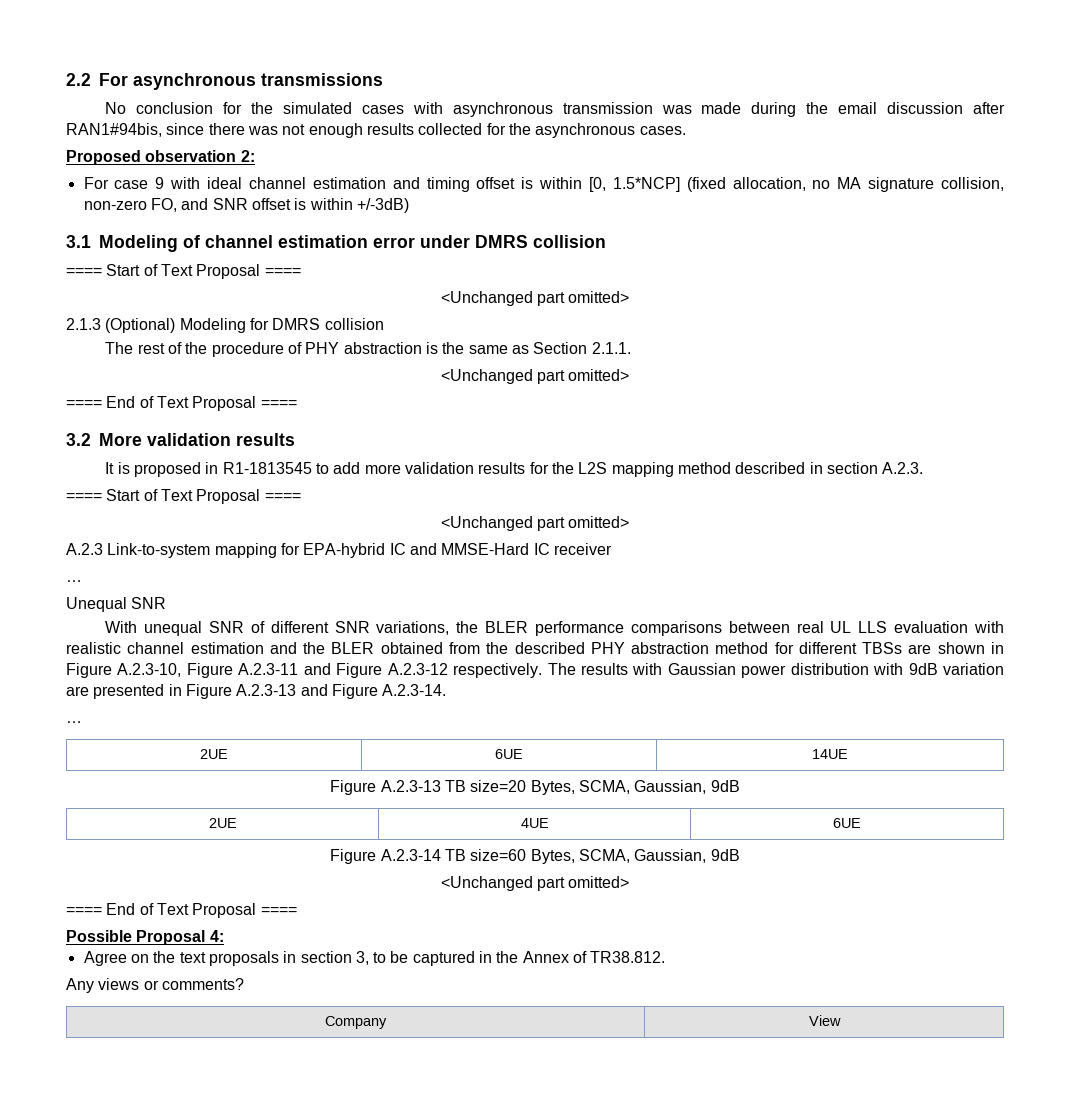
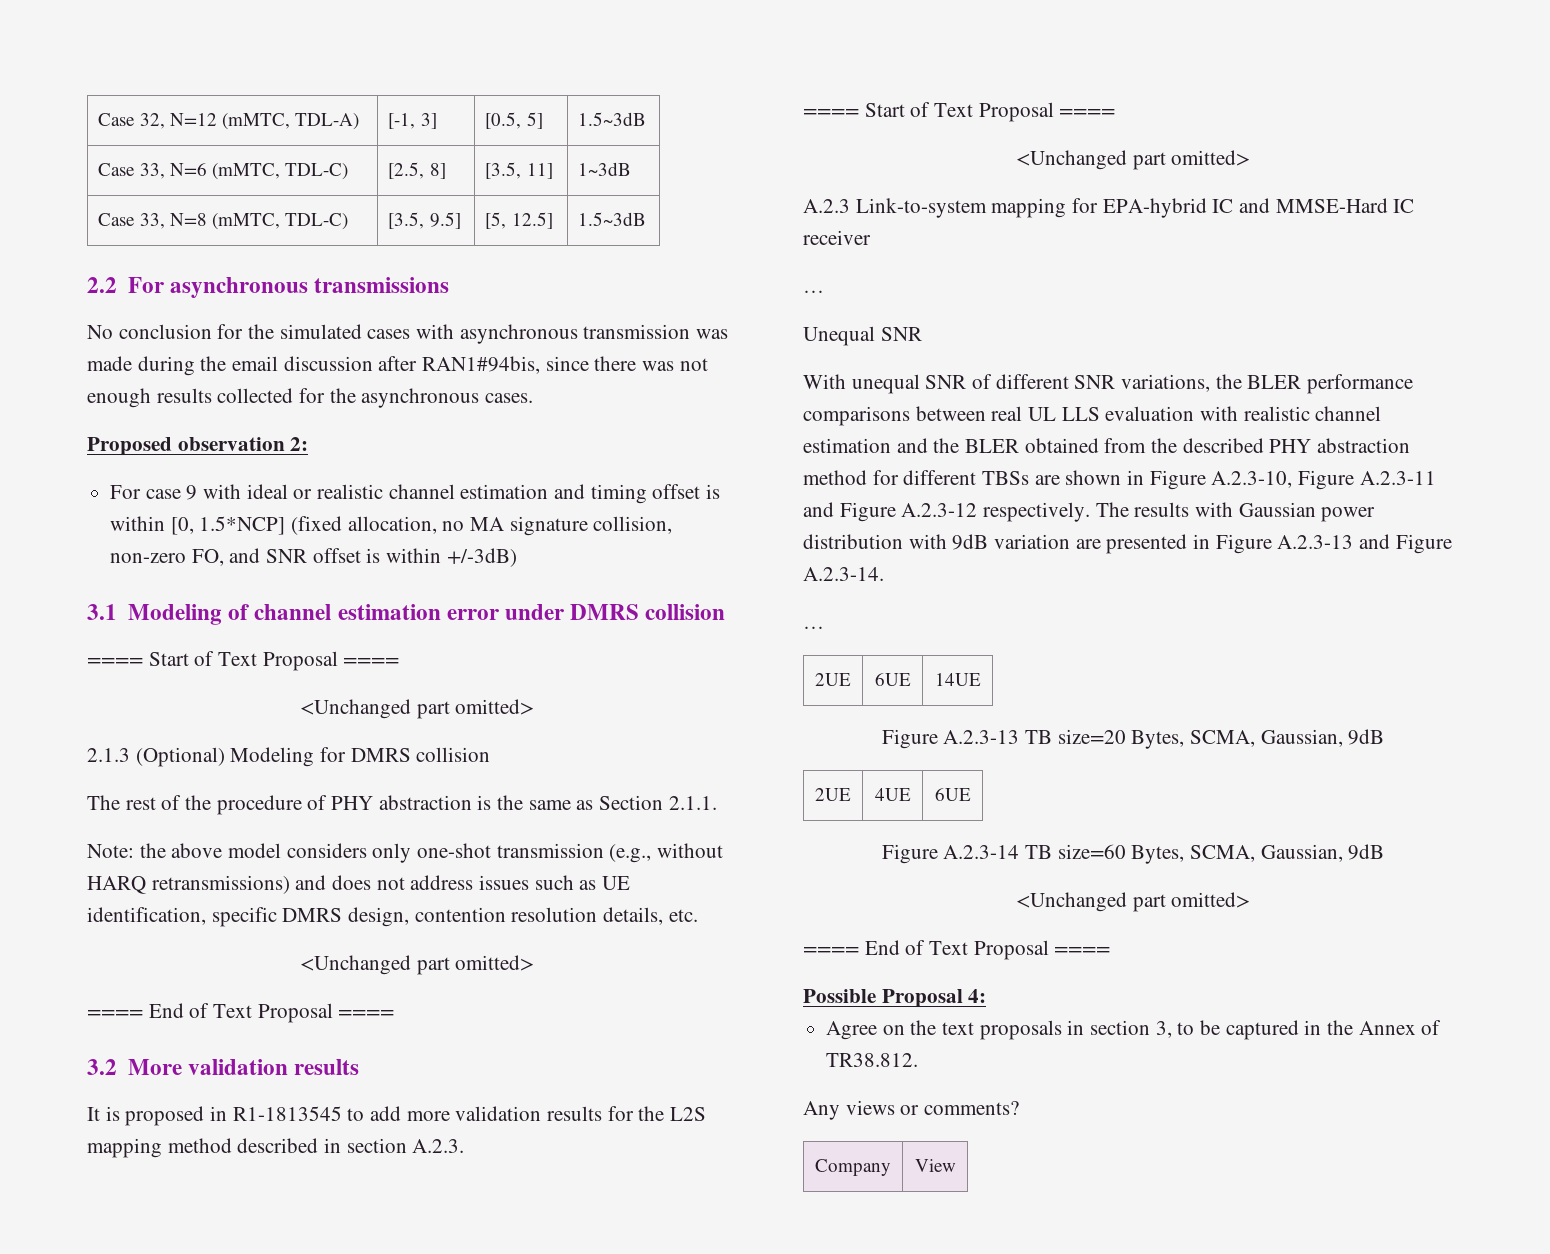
+ Case 32, N=12 (mMTC, TDL-A) | [-1, 3] | [0.5, 5] | 1.5~3dB
+ Case 33, N=6 (mMTC, TDL-C) | [2.5, 8] | [3.5, 11] | 1~3dB
+ Case 33, N=8 (mMTC, TDL-C) | [3.5, 9.5] | [5, 12.5] | 1.5~3dB
- For case 9 with ideal channel estimation and timing offset is within [0, 1.5*NCP] (fixed allocation, no MA signature collision, non-zero FO, and SNR offset is within +/-3dB)
+ For case 9 with ideal or realistic channel estimation and timing offset is within [0, 1.5*NCP] (fixed allocation, no MA signature collision, non-zero FO, and SNR offset is within +/-3dB)
+ Note: the above model considers only one-shot transmission (e.g., without HARQ retransmissions) and does not address issues such as UE identification, specific DMRS design, contention resolution details, etc.

